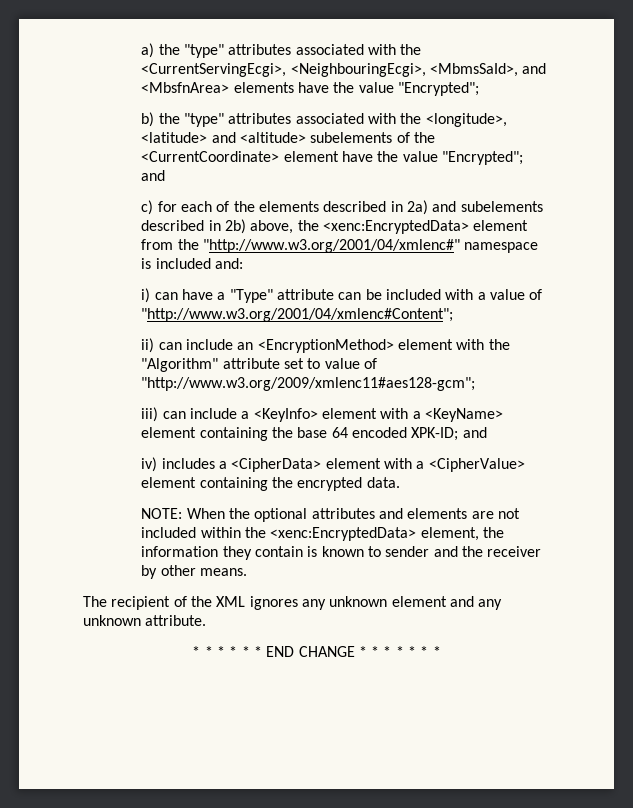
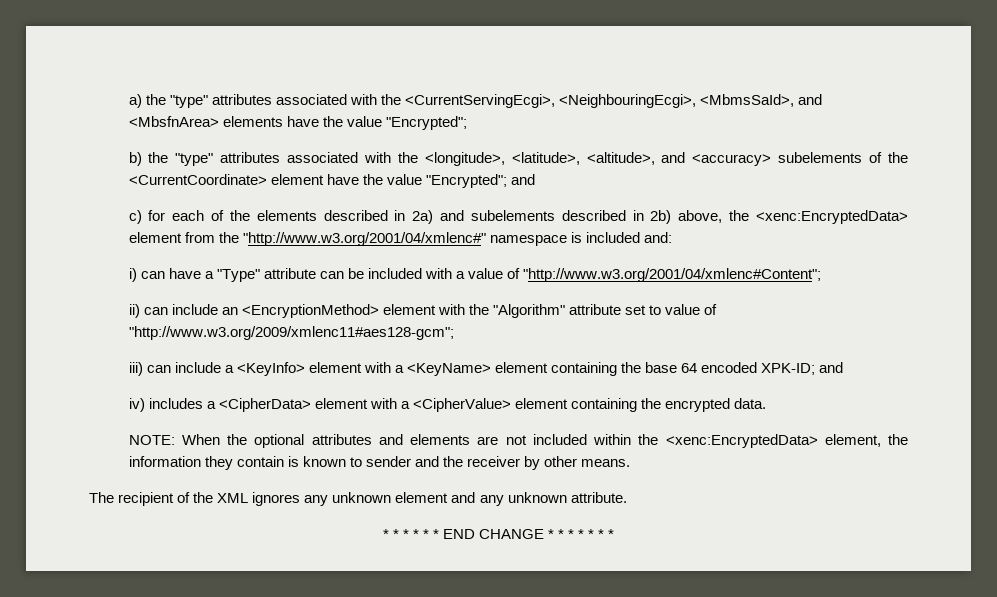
- b) the "type" attributes associated with the <longitude>, <latitude> and <altitude> subelements of the <CurrentCoordinate> element have the value "Encrypted"; and
+ b) the "type" attributes associated with the <longitude>, <latitude>, <altitude>, and <accuracy> subelements of the <CurrentCoordinate> element have the value "Encrypted"; and

